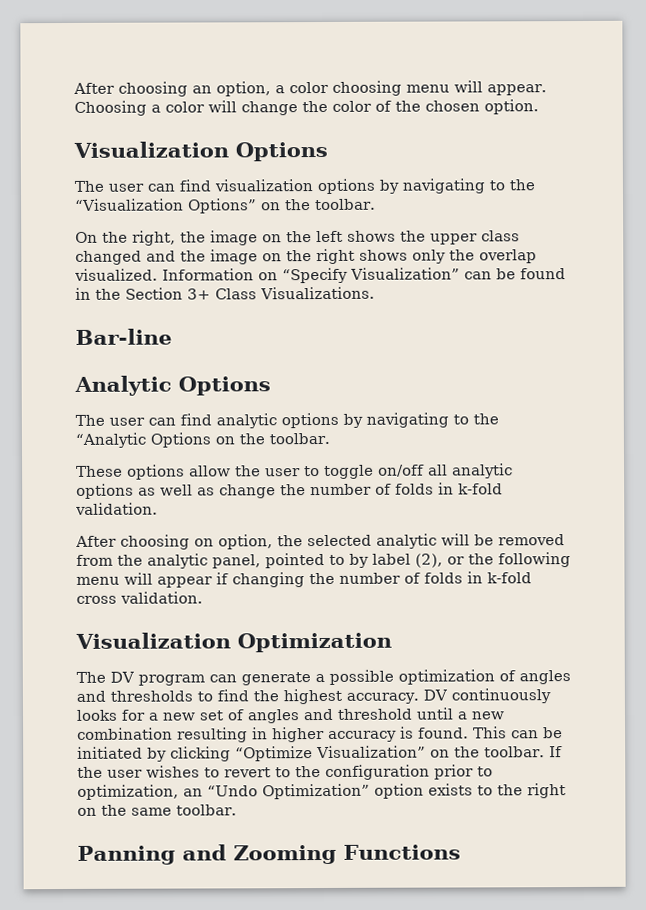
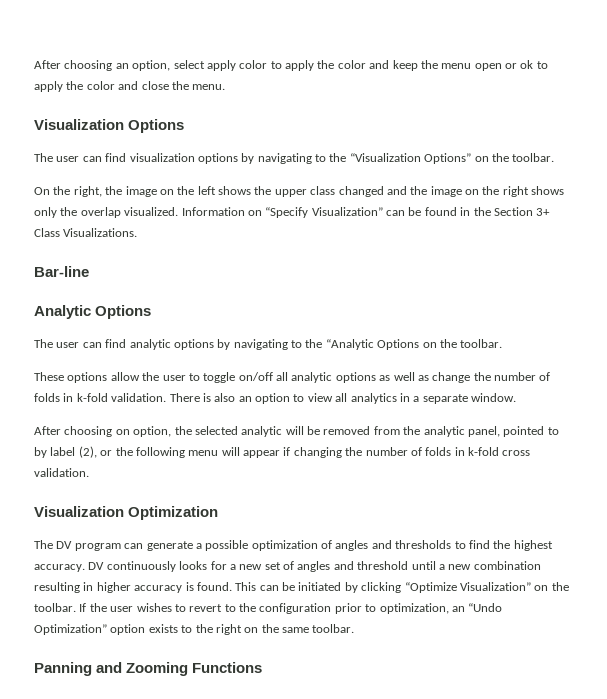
- After choosing an option, a color choosing menu will appear. Choosing a color will change the color of the chosen option.
+ After choosing an option, select apply color to apply the color and keep the menu open or ok to apply the color and close the menu.
+ There is also an option to view all analytics in a separate window.

